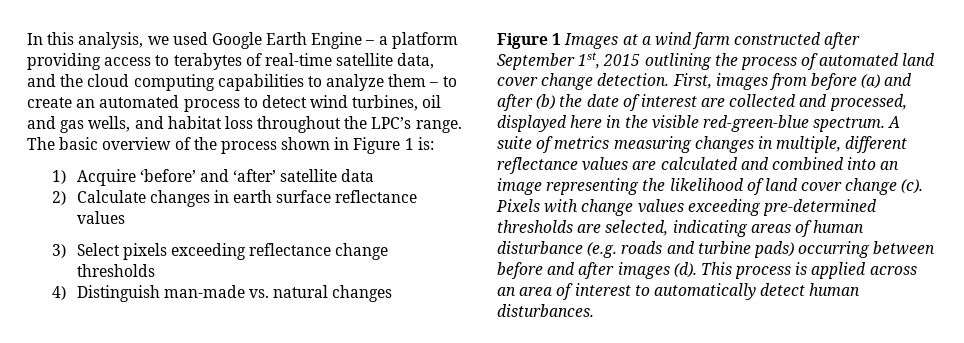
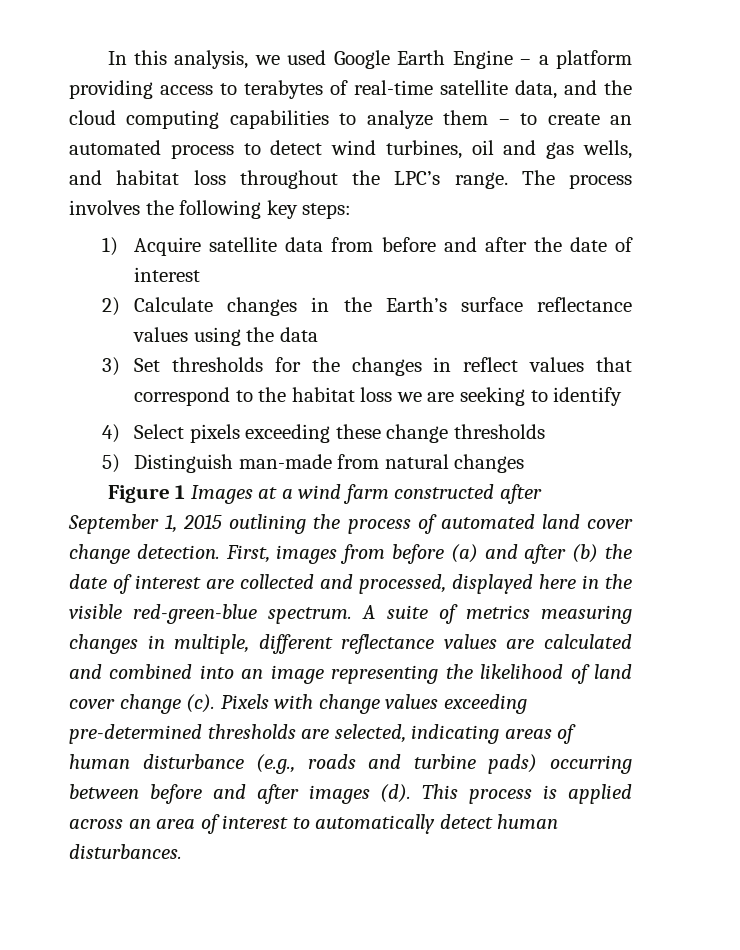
- The basic overview of the process shown in Figure 1 is:
+ The process involves the following key steps:
- 1) Acquire ‘before’ and ‘after’ satellite data
+ 1) Acquire satellite data from before and after the date of interest
- 2) Calculate changes in earth surface reflectance values
- 3) Select pixels exceeding reflectance change thresholds
+ 2) Calculate changes in the Earth’s surface reflectance values using the data
+ 3) Set thresholds for the changes in reflect values that correspond to the habitat loss we are seeking to identify
+ 4) Select pixels exceeding these change thresholds
- 4) Distinguish man-made vs. natural changes
+ 5) Distinguish man-made from natural changes
- Figure 1 Images at a wind farm constructed after September 1st, 2015 outlining the process of automated land cover change detection.
+ Figure 1 Images at a wind farm constructed after September 1, 2015 outlining the process of automated land cover change detection.
- Pixels with change values exceeding pre-determined thresholds are selected, indicating areas of human disturbance (e.g. roads and turbine pads) occurring between before and after images (d).
+ Pixels with change values exceeding pre-determined thresholds are selected, indicating areas of human disturbance (e.g., roads and turbine pads) occurring between before and after images (d).

